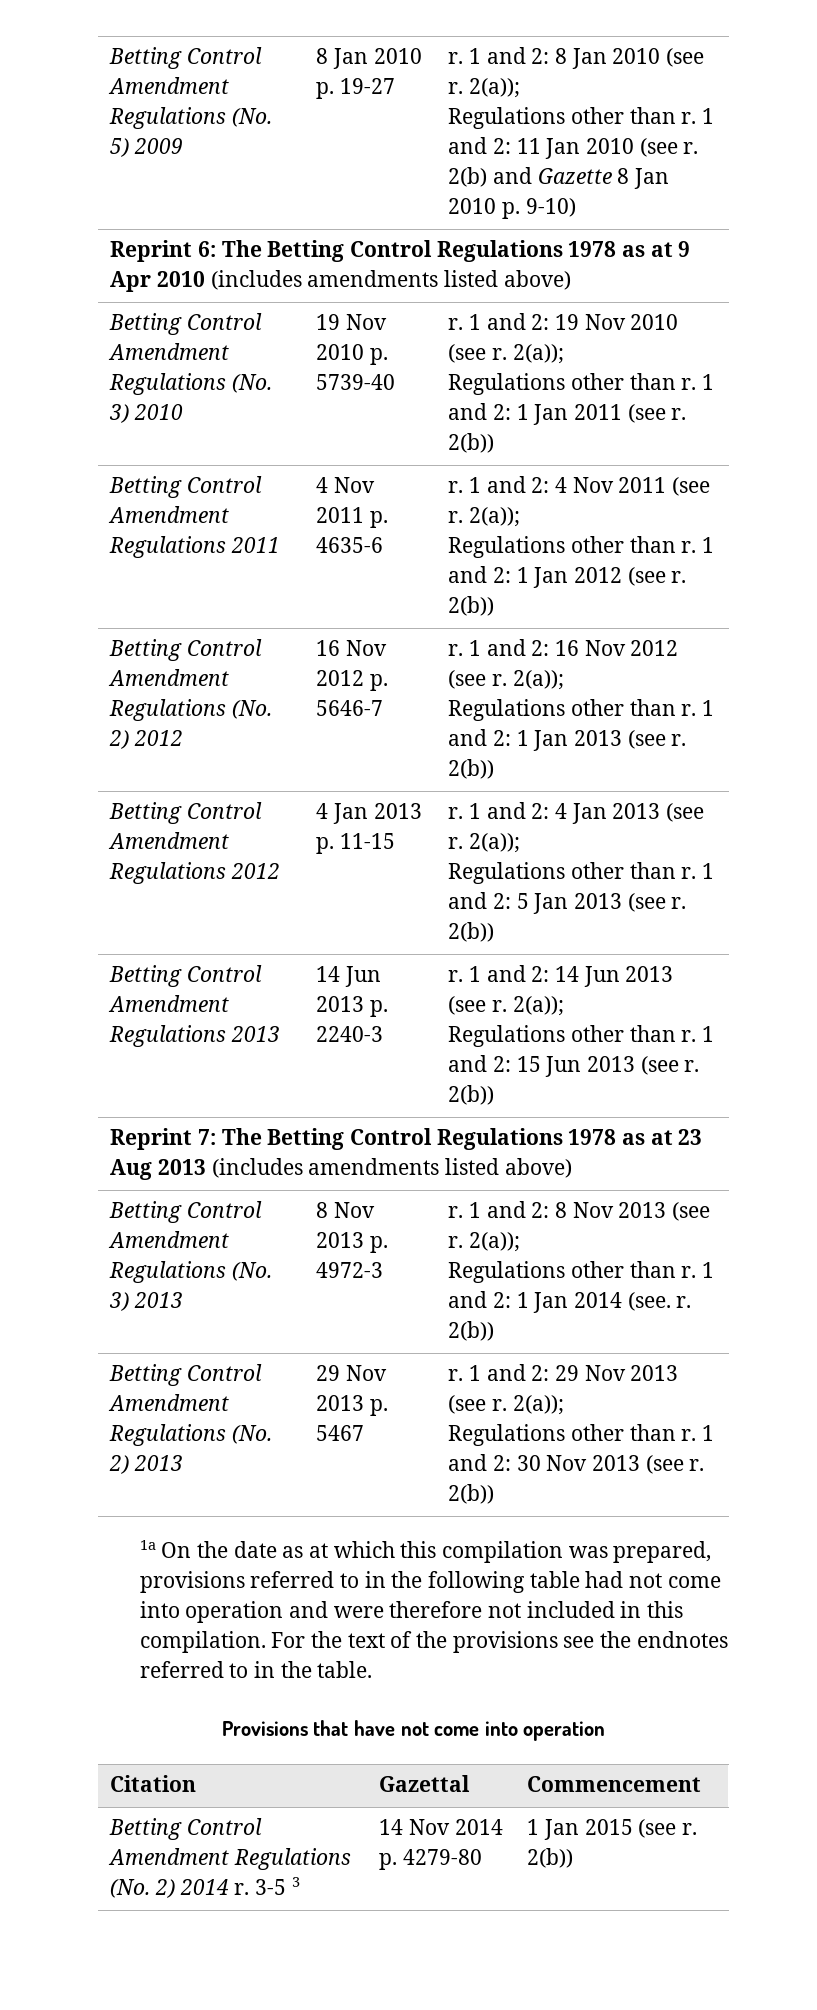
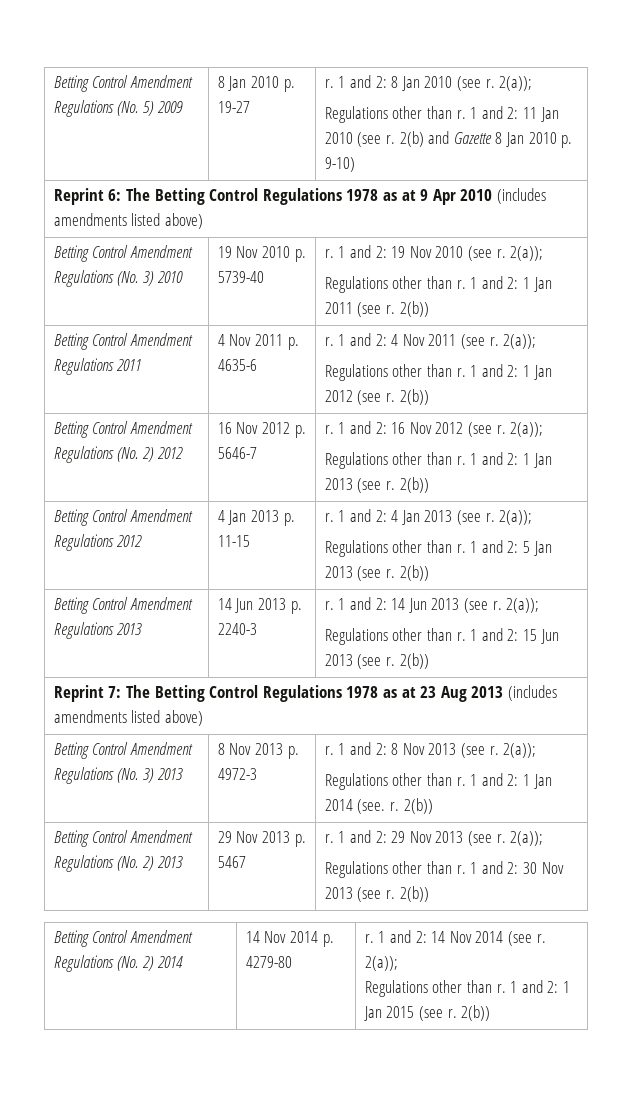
- 1a On the date as at which this compilation was prepared, provisions referred to in the following table had not come into operation and were therefore not included in this compilation. For the text of the provisions see the endnotes referred to in the table.
- Provisions that have not come into operation
- Citation | Gazettal | Commencement
- Betting Control Amendment Regulations (No. 2) 2014 r. 3-5 3 | 14 Nov 2014 p. 4279-80 | 1 Jan 2015 (see r. 2(b))
+ Betting Control Amendment Regulations (No. 2) 2014 | 14 Nov 2014 p. 4279-80 | r. 1 and 2: 14 Nov 2014 (see r. 2(a));
+ Regulations other than r. 1 and 2: 1 Jan 2015 (see r. 2(b))

